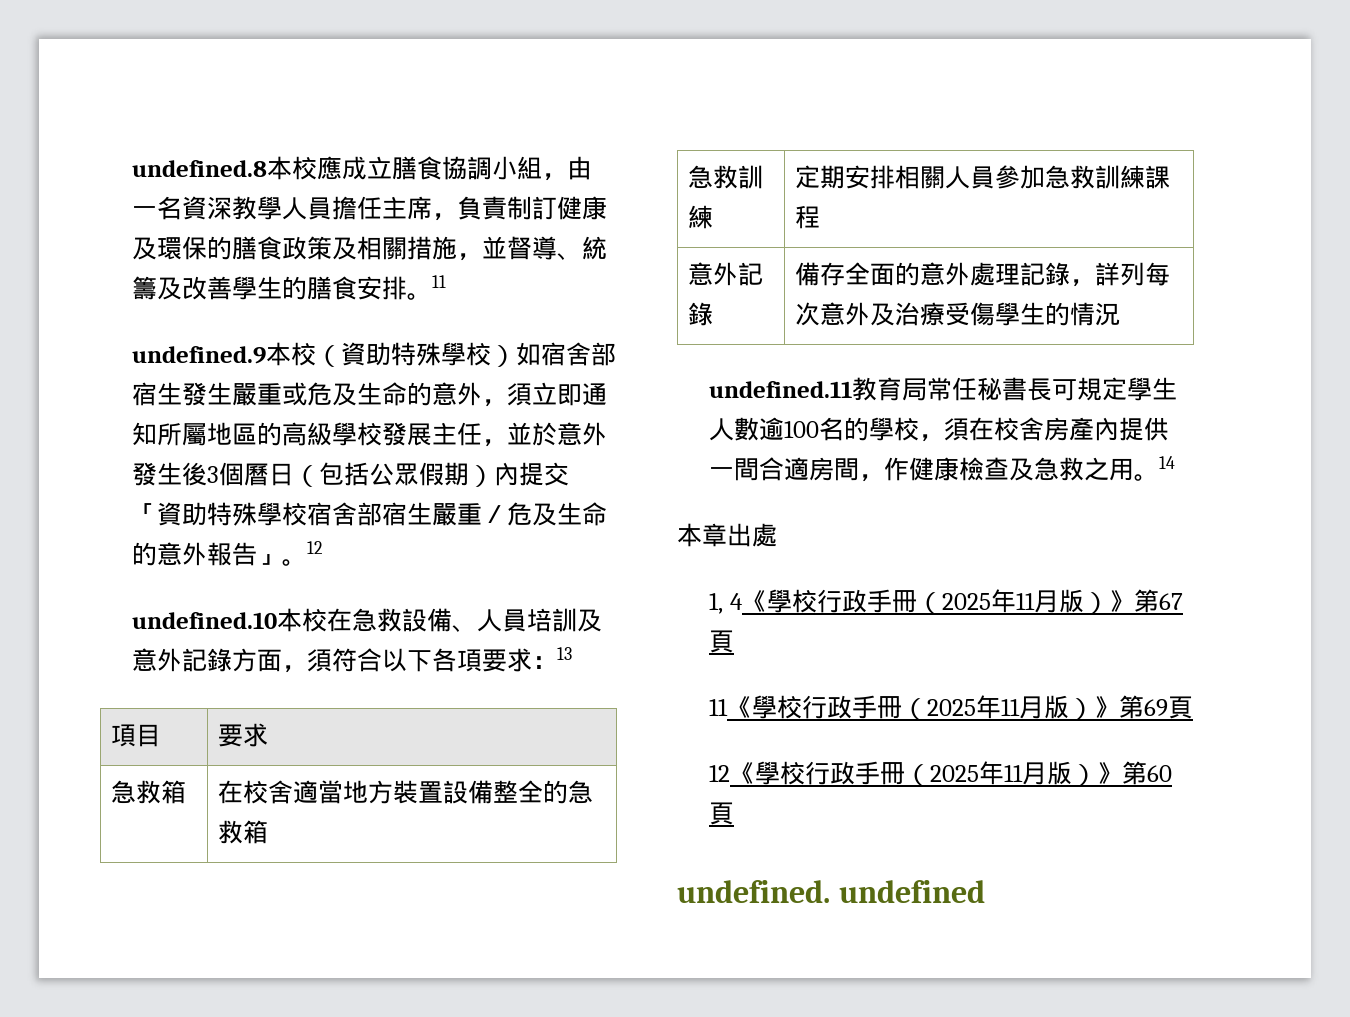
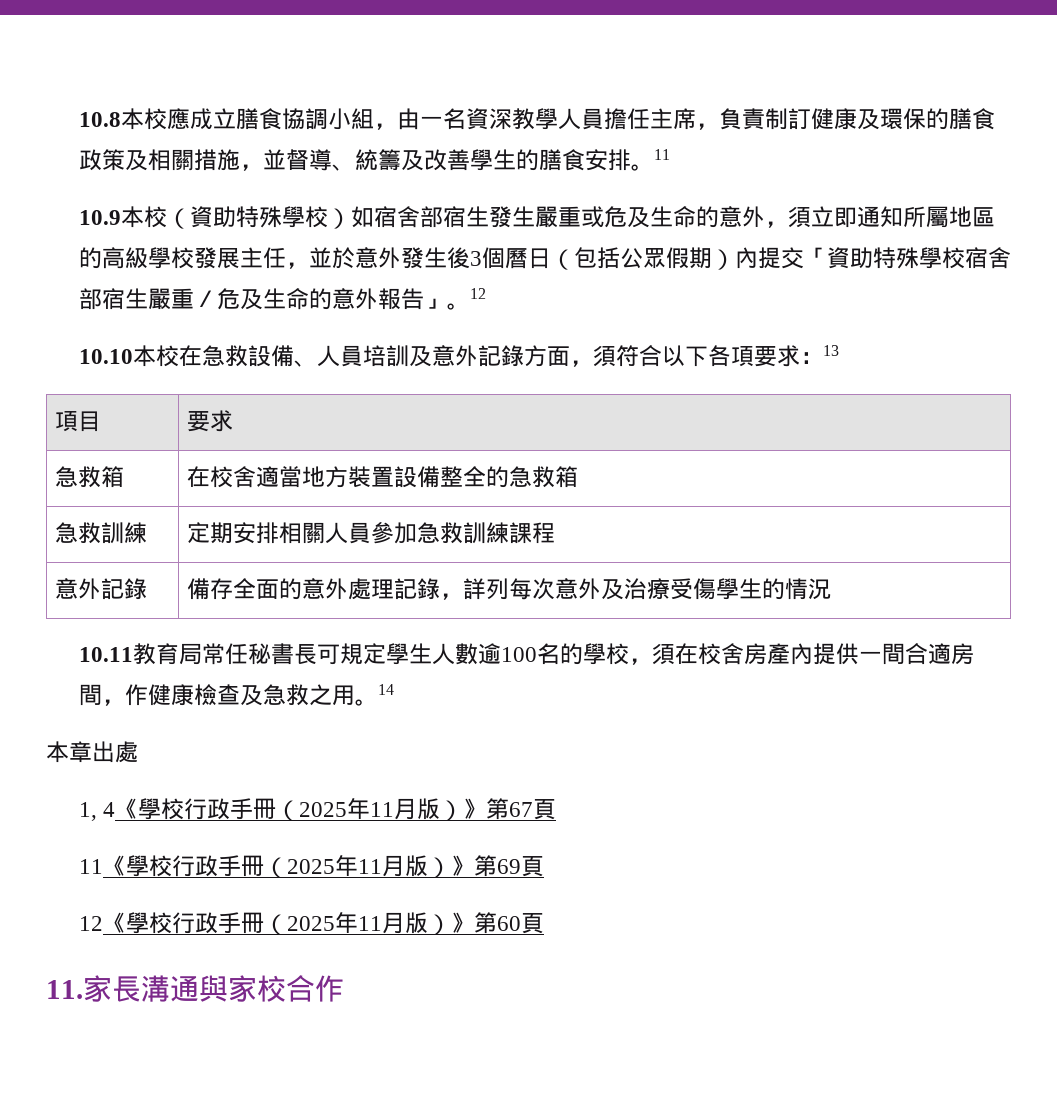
- undefined.8本校應成立膳食協調小組，由一名資深教學人員擔任主席，負責制訂健康及環保的膳食政策及相關措施，並督導、統籌及改善學生的膳食安排。
+ 10.8本校應成立膳食協調小組，由一名資深教學人員擔任主席，負責制訂健康及環保的膳食政策及相關措施，並督導、統籌及改善學生的膳食安排。
- undefined.9本校（資助特殊學校）如宿舍部宿生發生嚴重或危及生命的意外，須立即通知所屬地區的高級學校發展主任，並於意外發生後3個曆日（包括公眾假期）內提交「資助特殊學校宿舍部宿生嚴重／危及生命的意外報告」。
+ 10.9本校（資助特殊學校）如宿舍部宿生發生嚴重或危及生命的意外，須立即通知所屬地區的高級學校發展主任，並於意外發生後3個曆日（包括公眾假期）內提交「資助特殊學校宿舍部宿生嚴重／危及生命的意外報告」。
- undefined.10本校在急救設備、人員培訓及意外記錄方面，須符合以下各項要求：13
+ 10.10本校在急救設備、人員培訓及意外記錄方面，須符合以下各項要求：13
- undefined.11教育局常任秘書長可規定學生人數逾100名的學校，須在校舍房產內提供一間合適房間，作健康檢查及急救之用。
+ 10.11教育局常任秘書長可規定學生人數逾100名的學校，須在校舍房產內提供一間合適房間，作健康檢查及急救之用。
- undefined. undefined
+ 11.家長溝通與家校合作

